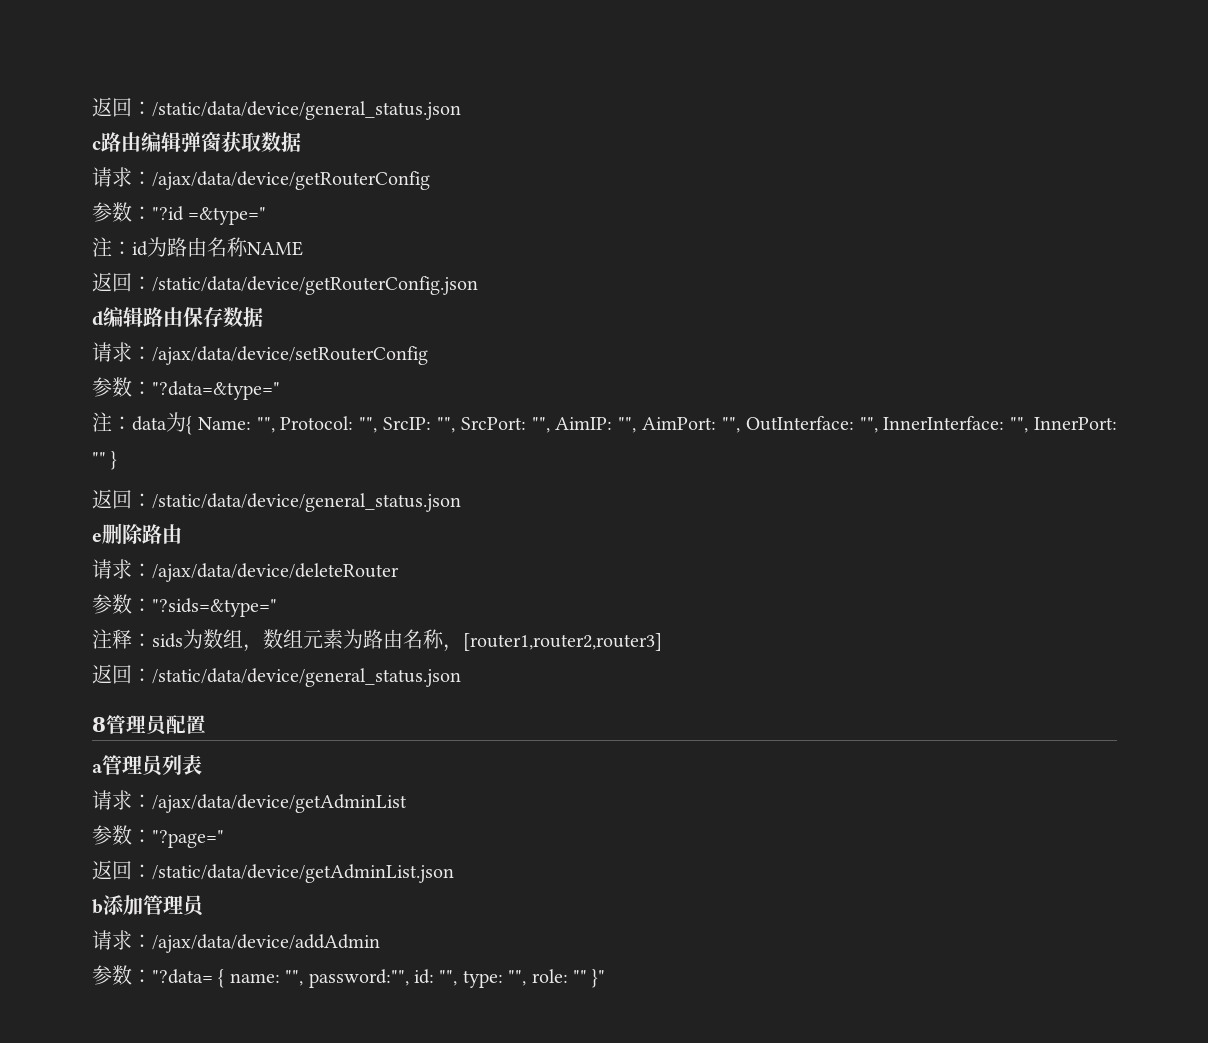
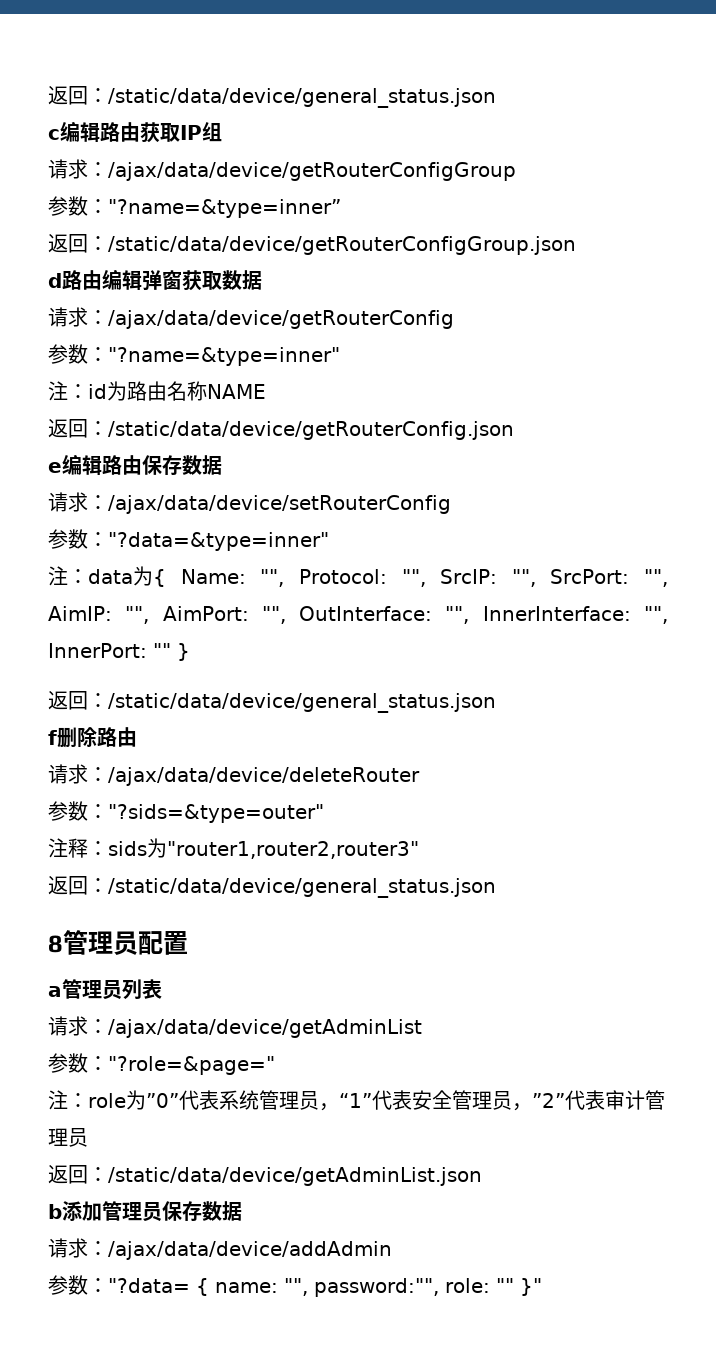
- c路由编辑弹窗获取数据
+ c编辑路由获取IP组
+ 请求：/ajax/data/device/getRouterConfigGroup
+ 参数："?name=&type=inner”
+ 返回：/static/data/device/getRouterConfigGroup.json
+ d路由编辑弹窗获取数据
  请求：/ajax/data/device/getRouterConfig
- 参数："?id =&type="
+ 参数："?name=&type=inner"
- d编辑路由保存数据
+ e编辑路由保存数据
- 参数："?data=&type="
+ 参数："?data=&type=inner"
- e删除路由
+ f删除路由
- 参数："?sids=&type="
+ 参数："?sids=&type=outer"
- 注释：sids为数组，数组元素为路由名称，[router1,router2,router3]
+ 注释：sids为"router1,router2,router3"
- 参数："?page="
+ 参数："?role=&page="
+ 注：role为”0”代表系统管理员，“1”代表安全管理员，”2”代表审计管理员
- b添加管理员
+ b添加管理员保存数据
- 参数："?data= { name: "", password:"", id: "", type: "", role: "" }"
+ 参数："?data= { name: "", password:"", role: "" }"

